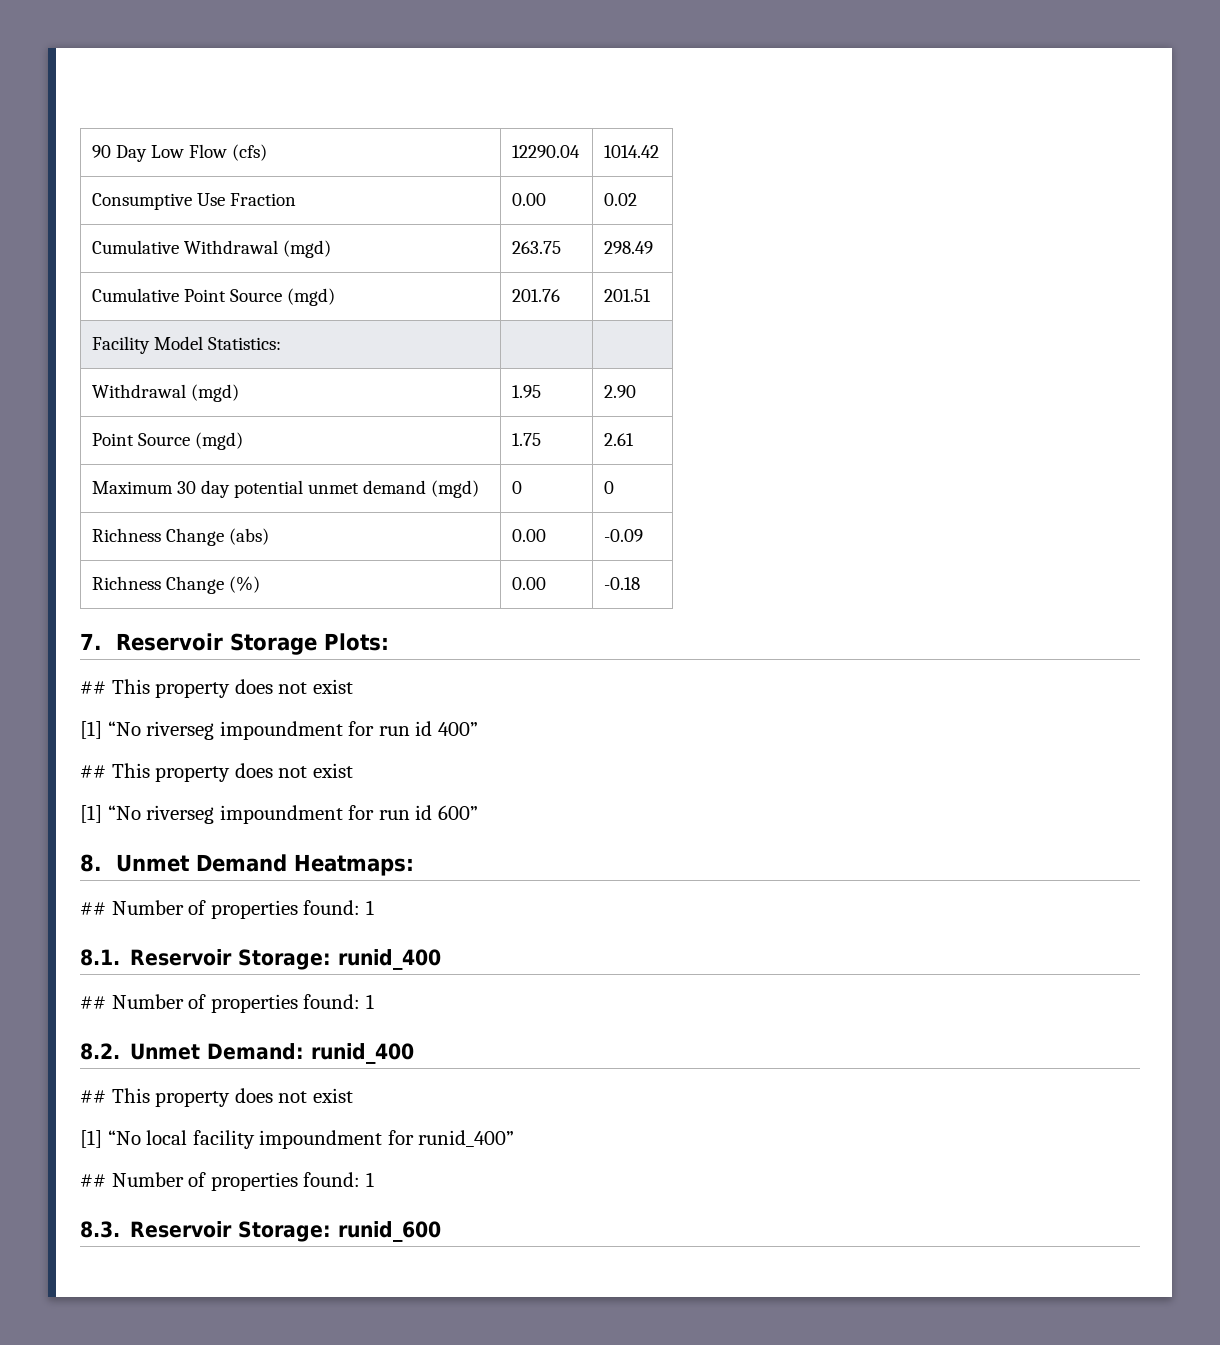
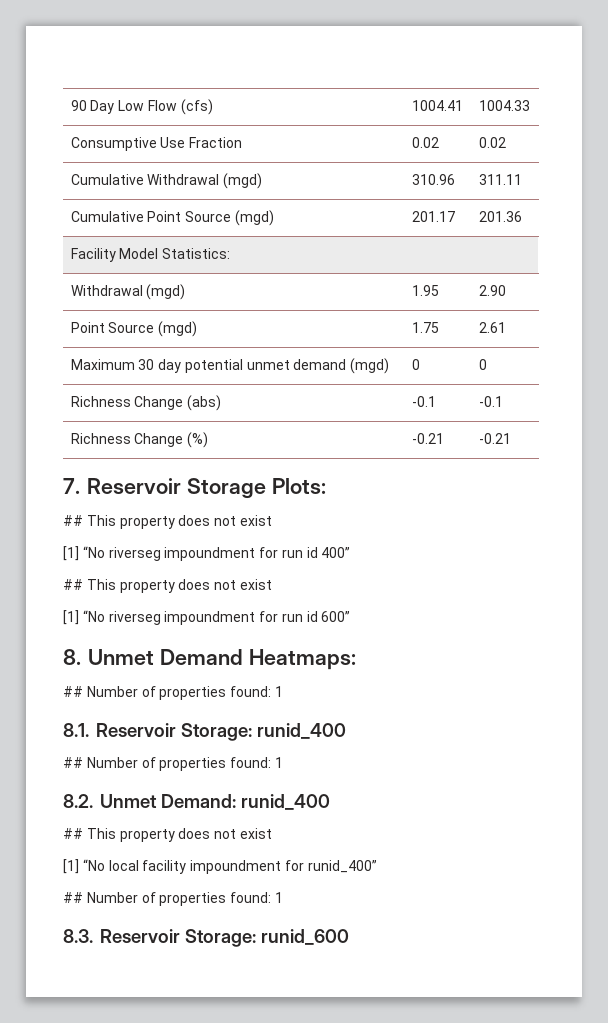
- 90 Day Low Flow (cfs) | 12290.04 | 1014.42
+ 90 Day Low Flow (cfs) | 1004.41 | 1004.33
- Consumptive Use Fraction | 0.00 | 0.02
+ Consumptive Use Fraction | 0.02 | 0.02
- Cumulative Withdrawal (mgd) | 263.75 | 298.49
+ Cumulative Withdrawal (mgd) | 310.96 | 311.11
- Cumulative Point Source (mgd) | 201.76 | 201.51
+ Cumulative Point Source (mgd) | 201.17 | 201.36
- Richness Change (abs) | 0.00 | -0.09
+ Richness Change (abs) | -0.1 | -0.1
- Richness Change (%) | 0.00 | -0.18
+ Richness Change (%) | -0.21 | -0.21

